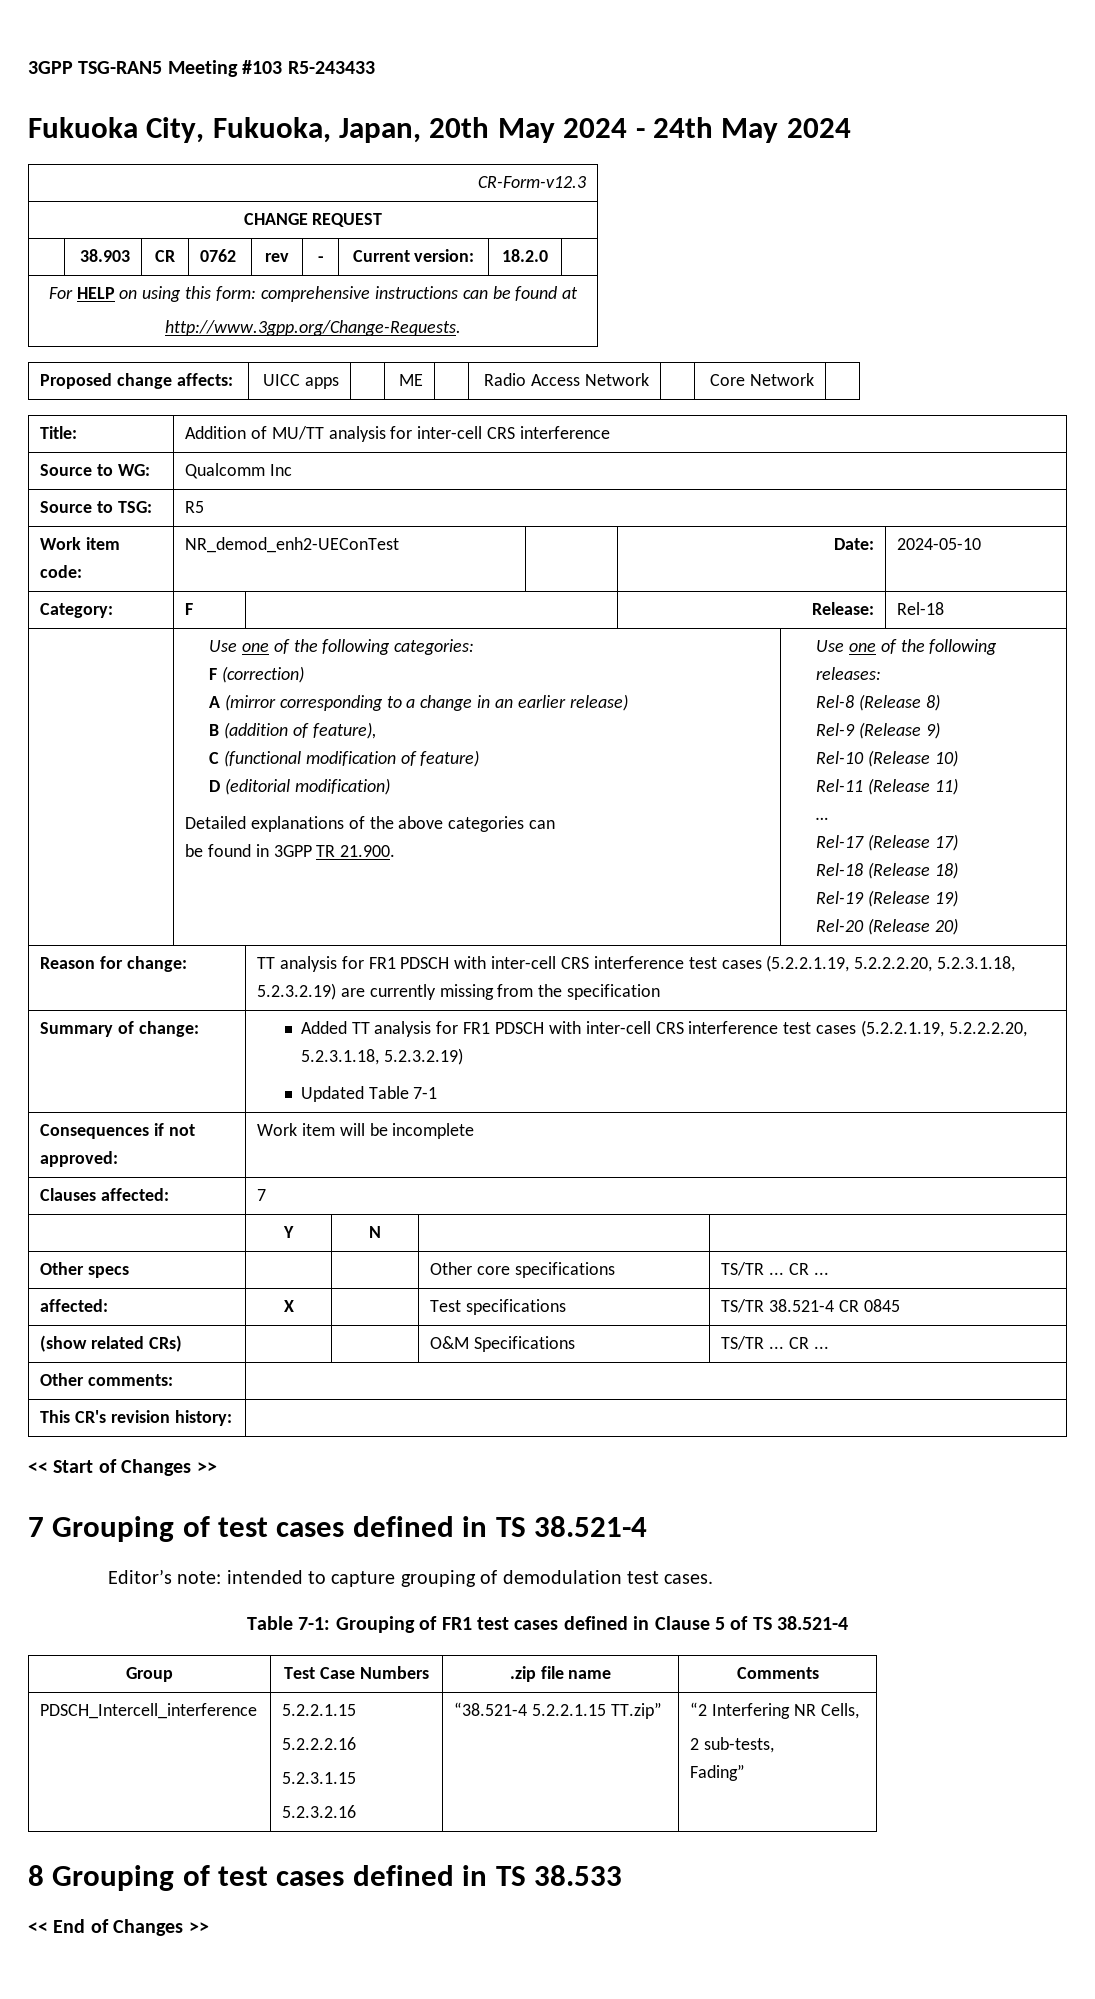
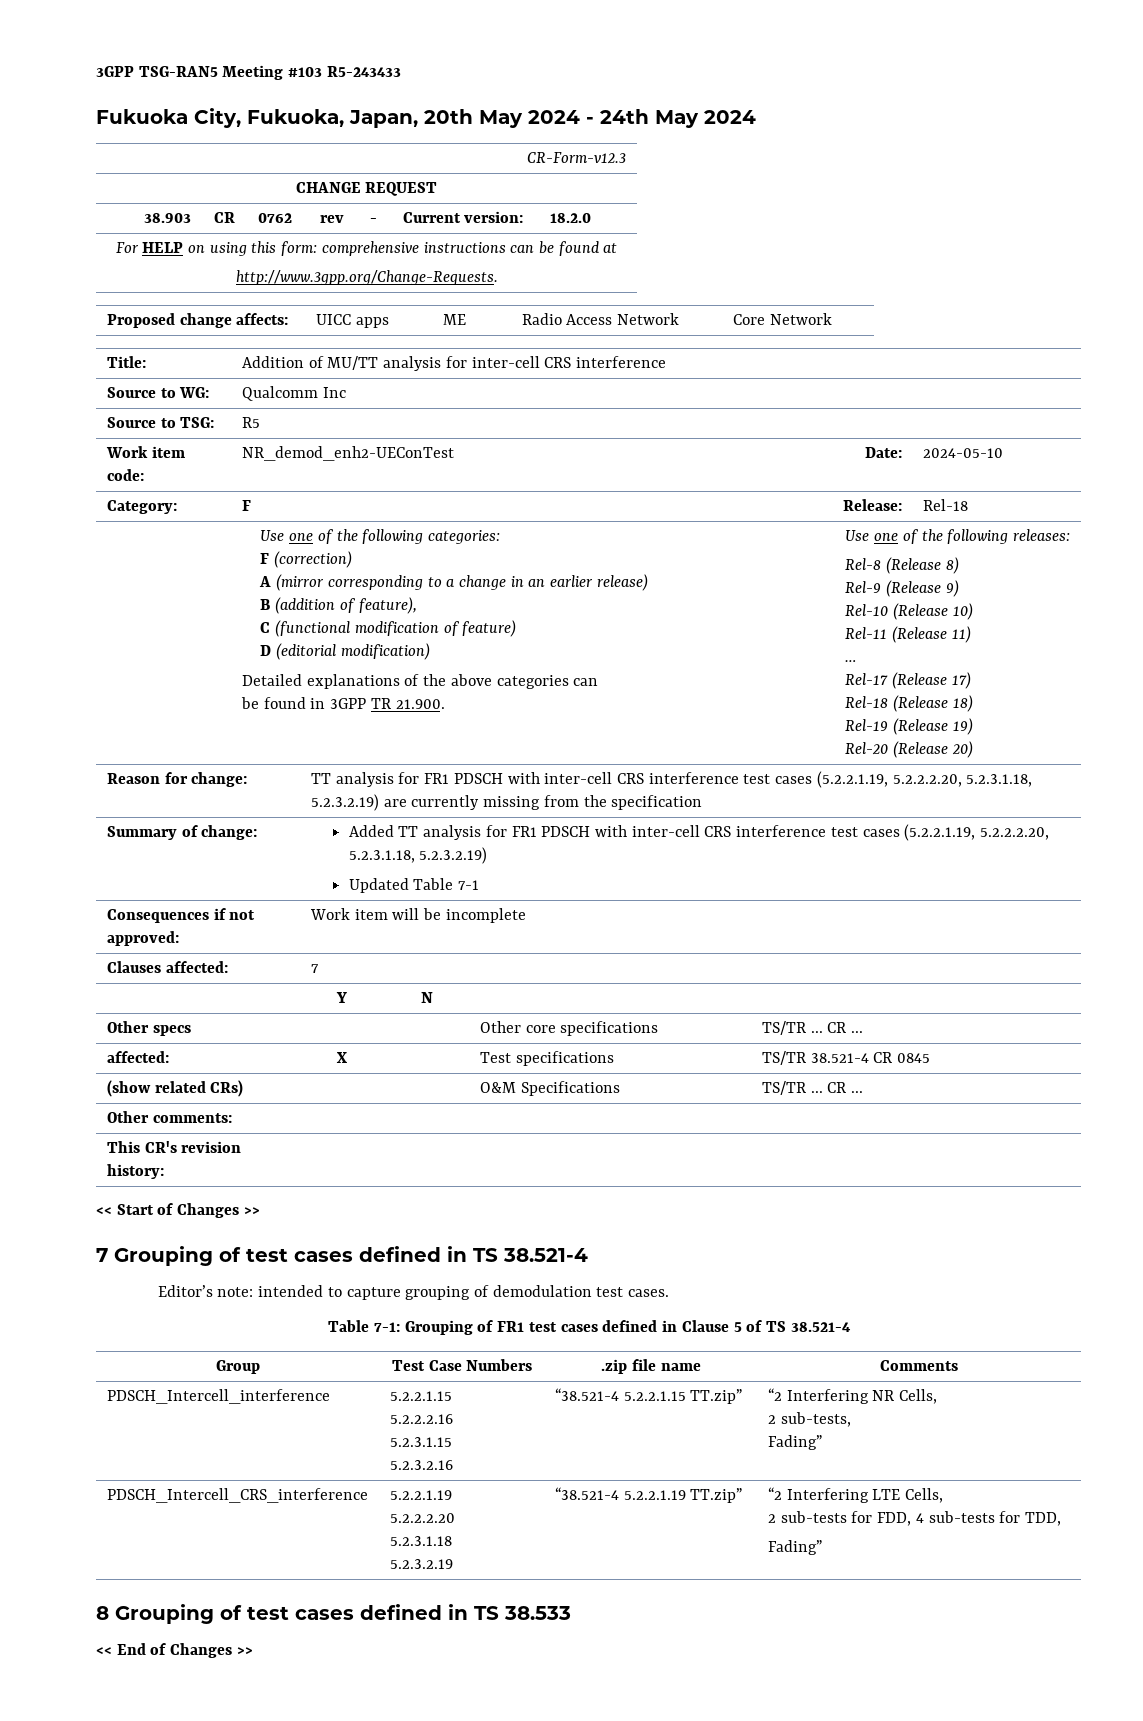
+ PDSCH_Intercell_CRS_interference | 5.2.2.1.19
+ 5.2.2.2.20
+ 5.2.3.1.18
+ 5.2.3.2.19 | “38.521-4 5.2.2.1.19 TT.zip” | “2 Interfering LTE Cells,
+ 2 sub-tests for FDD, 4 sub-tests for TDD,
+ Fading”

